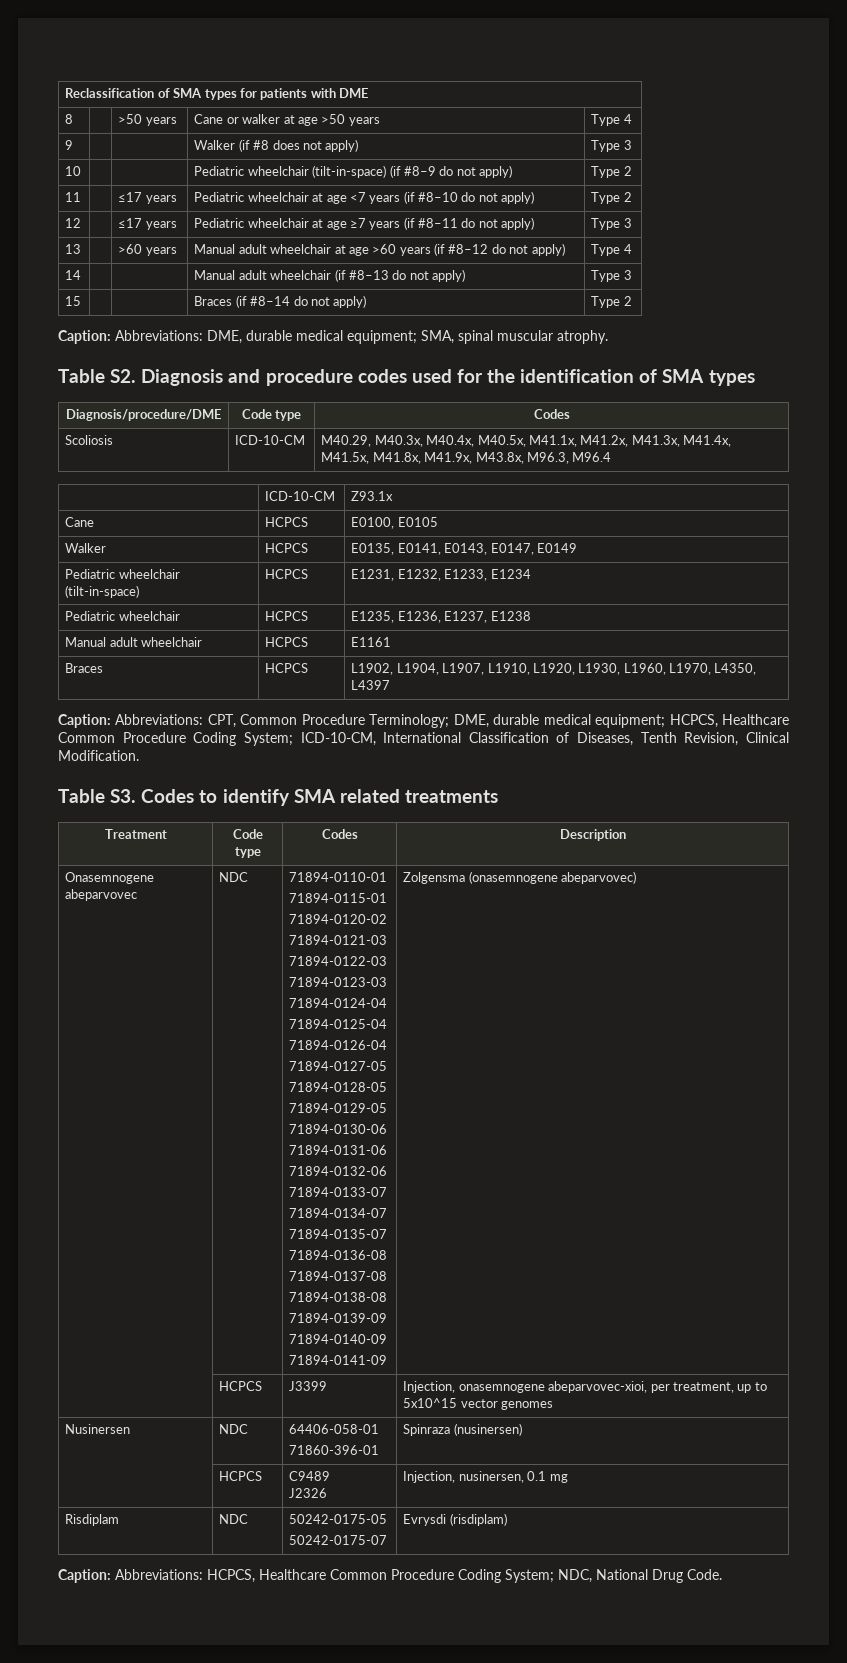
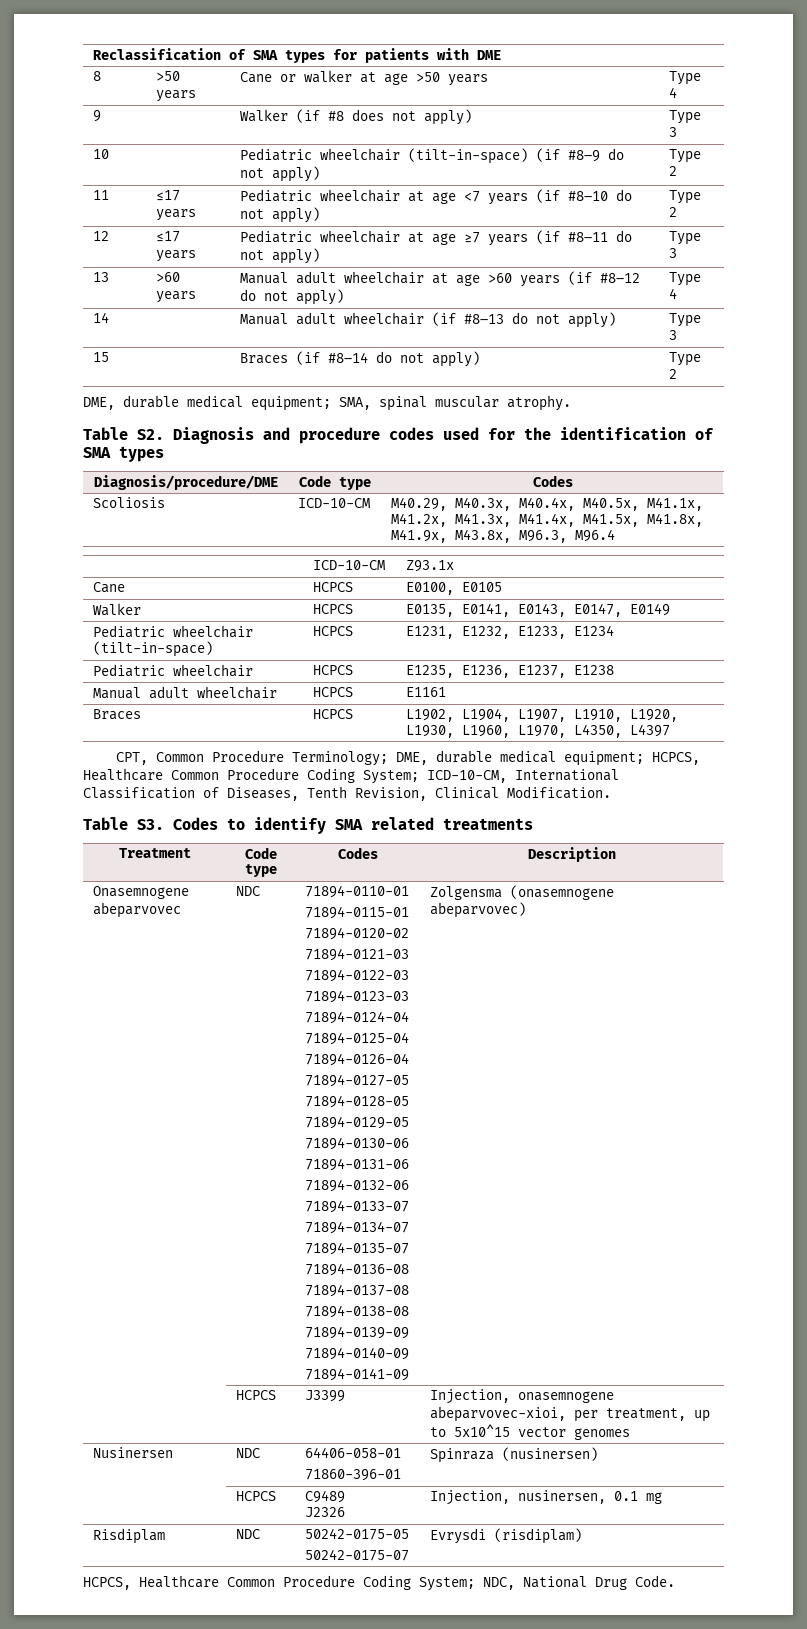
- Caption: Abbreviations: DME, durable medical equipment; SMA, spinal muscular atrophy.
+ DME, durable medical equipment; SMA, spinal muscular atrophy.
- Caption: Abbreviations: CPT, Common Procedure Terminology; DME, durable medical equipment; HCPCS, Healthcare Common Procedure Coding System; ICD-10-CM, International Classification of Diseases, Tenth Revision, Clinical Modification.
+ CPT, Common Procedure Terminology; DME, durable medical equipment; HCPCS, Healthcare Common Procedure Coding System; ICD-10-CM, International Classification of Diseases, Tenth Revision, Clinical Modification.
- Caption: Abbreviations: HCPCS, Healthcare Common Procedure Coding System; NDC, National Drug Code.
+ HCPCS, Healthcare Common Procedure Coding System; NDC, National Drug Code.

